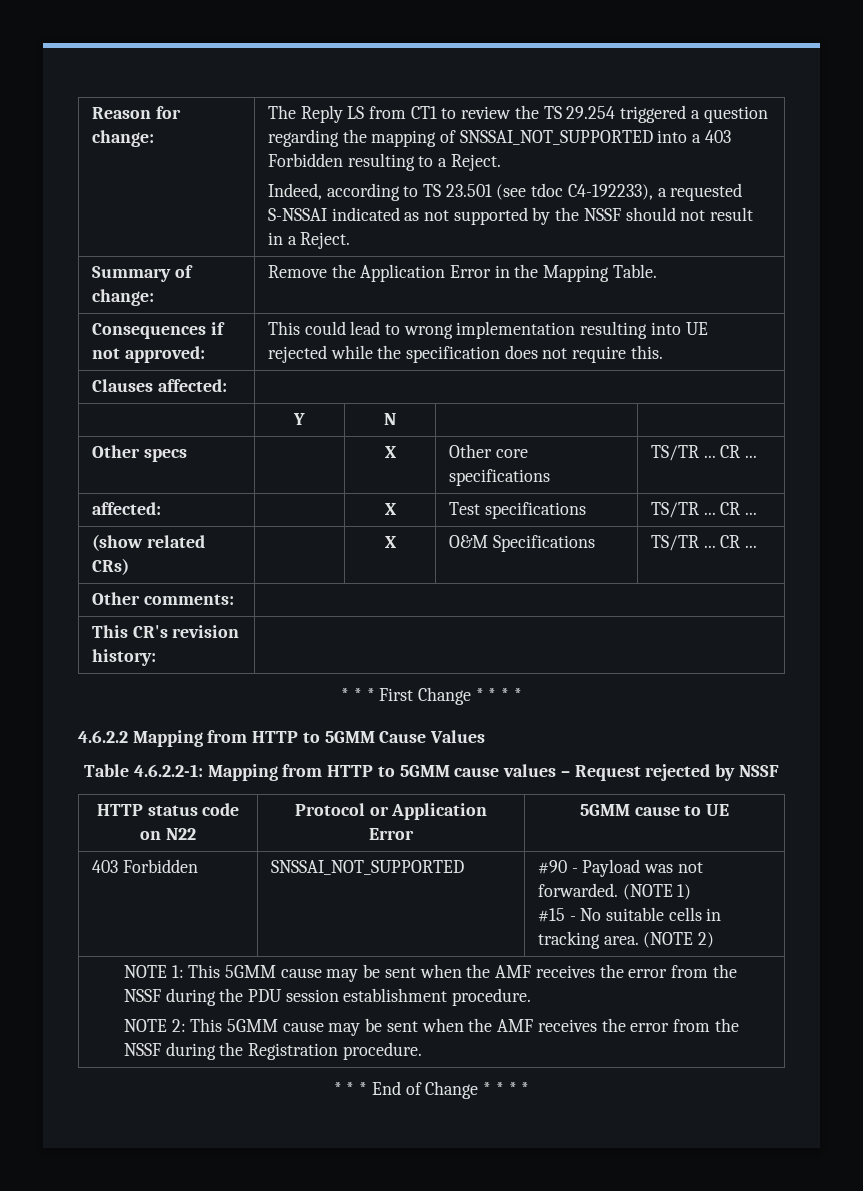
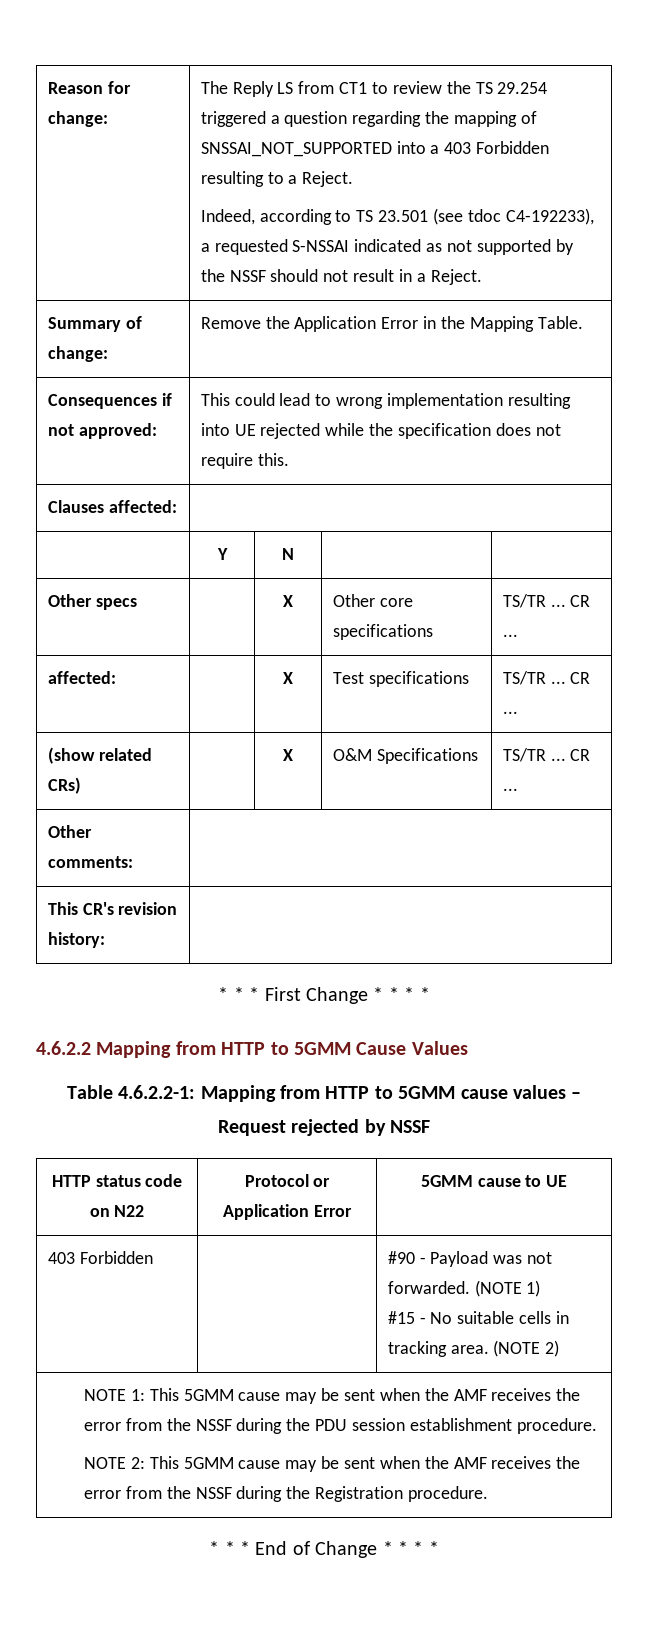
- 403 Forbidden | SNSSAI_NOT_SUPPORTED | #90 - Payload was not forwarded. (NOTE 1)
+ 403 Forbidden | | #90 - Payload was not forwarded. (NOTE 1)

